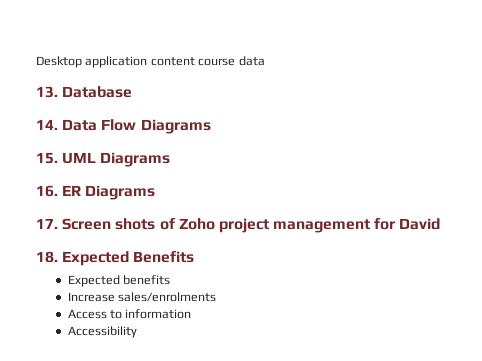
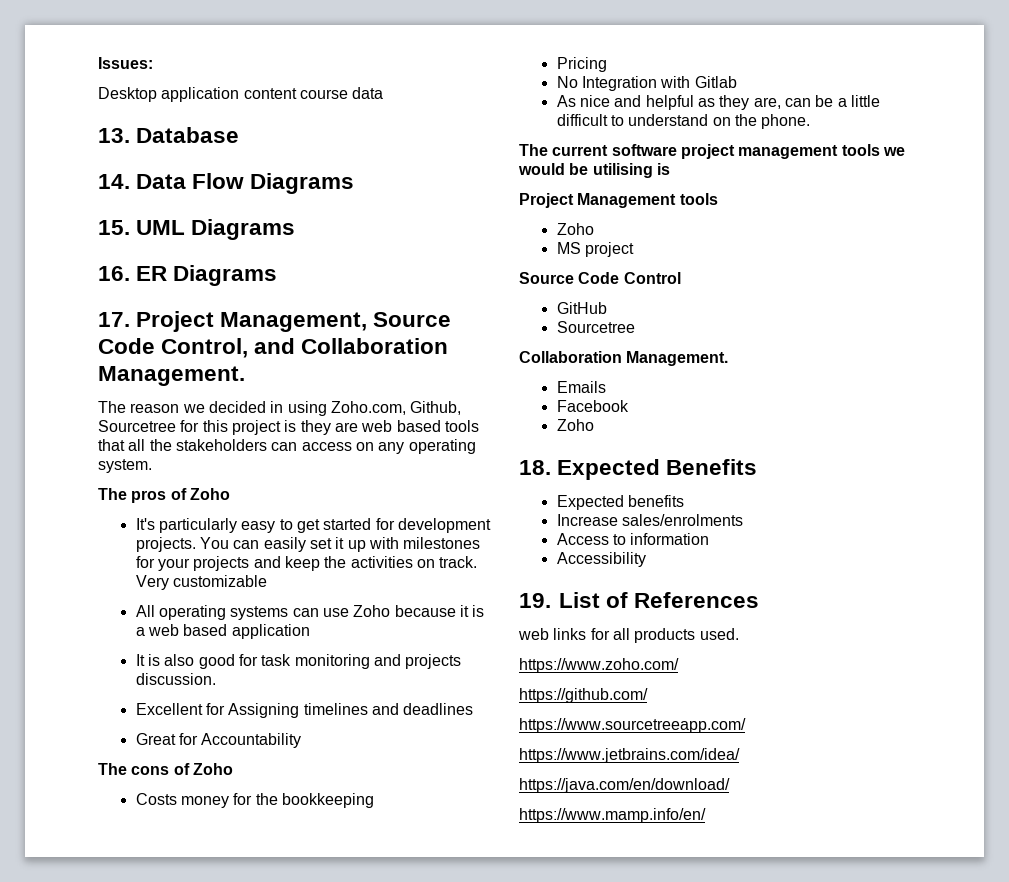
+ Issues:
- 17. Screen shots of Zoho project management for David
+ 17. Project Management, Source Code Control, and Collaboration Management.
+ The reason we decided in using Zoho.com, Github, Sourcetree for this project is they are web based tools that all the stakeholders can access on any operating system.
+ The pros of Zoho
+ It's particularly easy to get started for development projects. You can easily set it up with milestones for your projects and keep the activities on track. Very customizable
+ All operating systems can use Zoho because it is a web based application
+ It is also good for task monitoring and projects discussion.
+ Excellent for Assigning timelines and deadlines
+ Great for Accountability
+ The cons of Zoho
+ Costs money for the bookkeeping
+ Pricing
+ No Integration with Gitlab
+ As nice and helpful as they are, can be a little difficult to understand on the phone.
+ The current software project management tools we would be utilising is
+ Project Management tools
+ Zoho
+ MS project
+ Source Code Control
+ GitHub
+ Sourcetree
+ Collaboration Management.
+ Emails
+ Facebook
+ Zoho
+ 19. List of References
+ web links for all products used.
+ https://www.zoho.com/
+ https://github.com/
+ https://www.sourcetreeapp.com/
+ https://www.jetbrains.com/idea/
+ https://java.com/en/download/
+ https://www.mamp.info/en/

